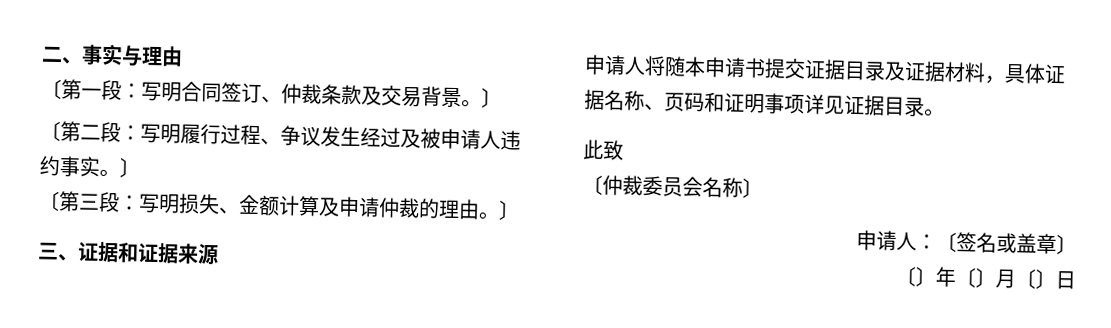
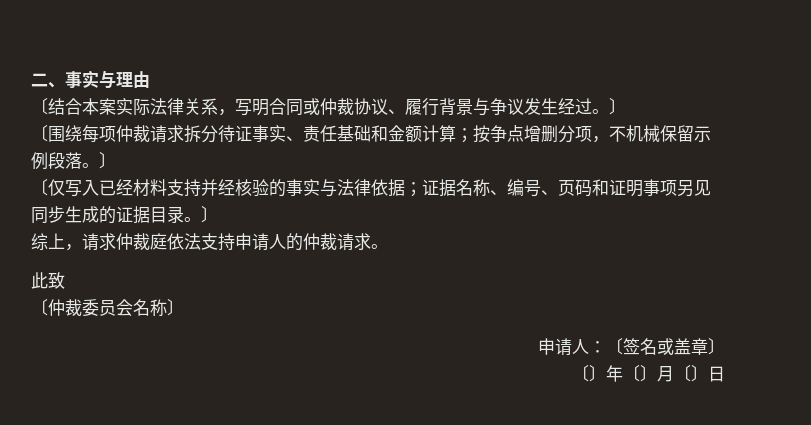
- 〔第一段：写明合同签订、仲裁条款及交易背景。〕
- 〔第二段：写明履行过程、争议发生经过及被申请人违约事实。〕
- 〔第三段：写明损失、金额计算及申请仲裁的理由。〕
- 三、证据和证据来源
- 申请人将随本申请书提交证据目录及证据材料，具体证据名称、页码和证明事项详见证据目录。
+ 〔结合本案实际法律关系，写明合同或仲裁协议、履行背景与争议发生经过。〕
+ 〔围绕每项仲裁请求拆分待证事实、责任基础和金额计算；按争点增删分项，不机械保留示例段落。〕
+ 〔仅写入已经材料支持并经核验的事实与法律依据；证据名称、编号、页码和证明事项另见同步生成的证据目录。〕
+ 综上，请求仲裁庭依法支持申请人的仲裁请求。

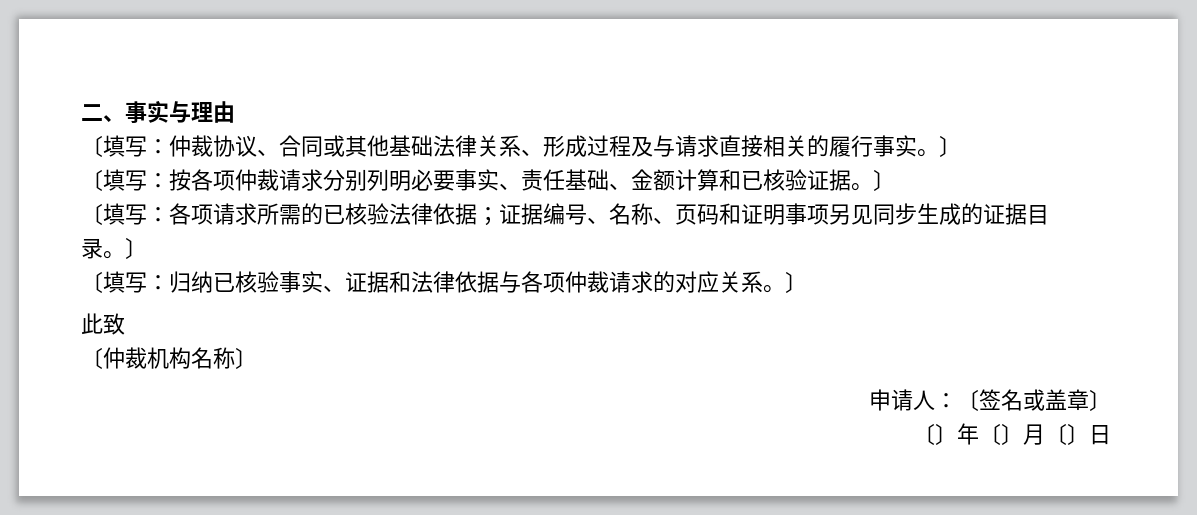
- 〔结合本案实际法律关系，写明合同或仲裁协议、履行背景与争议发生经过。〕
- 〔围绕每项仲裁请求拆分待证事实、责任基础和金额计算；按争点增删分项，不机械保留示例段落。〕
- 〔仅写入已经材料支持并经核验的事实与法律依据；证据名称、编号、页码和证明事项另见同步生成的证据目录。
+ 〔填写：仲裁协议、合同或其他基础法律关系、形成过程及与请求直接相关的履行事实。〕
+ 〔填写：按各项仲裁请求分别列明必要事实、责任基础、金额计算和已核验证据。〕
+ 〔填写：各项请求所需的已核验法律依据；证据编号、名称、页码和证明事项另见同步生成的证据目录。
- 综上，请求仲裁庭依法支持申请人的仲裁请求。
+ 〔填写：归纳已核验事实、证据和法律依据与各项仲裁请求的对应关系。〕
- 〔仲裁委员会名称〕
+ 〔仲裁机构名称〕

